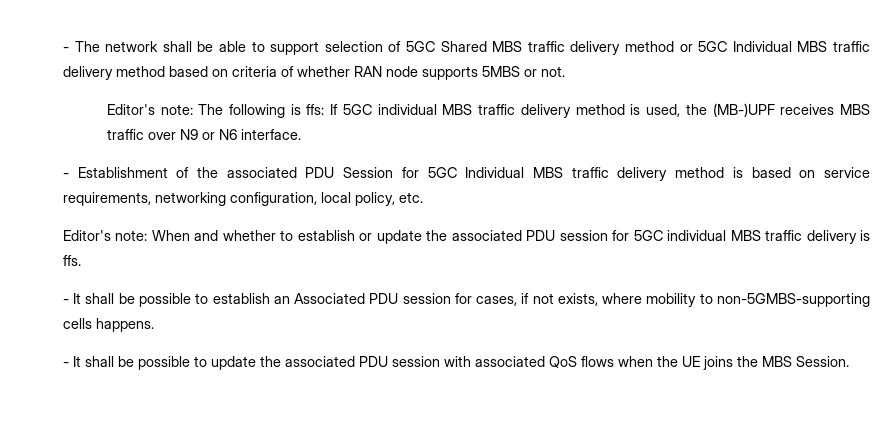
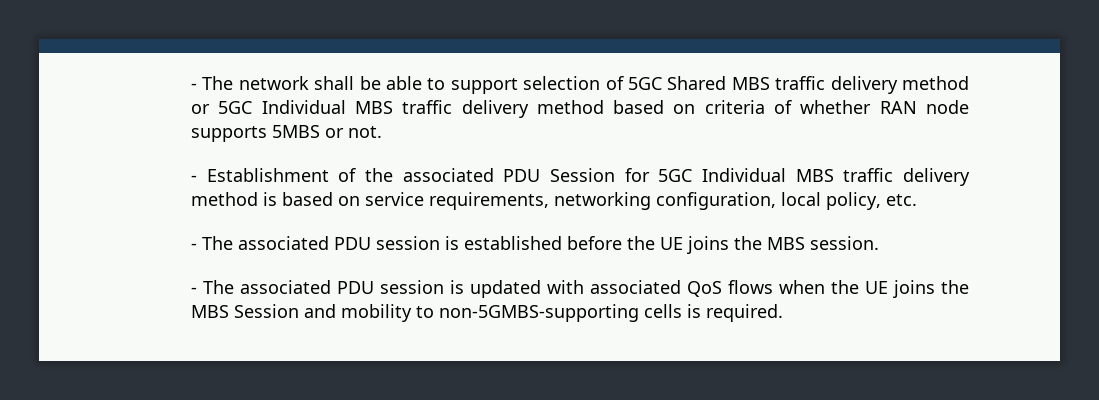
- Editor's note: The following is ffs: If 5GC individual MBS traffic delivery method is used, the (MB-)UPF receives MBS traffic over N9 or N6 interface.
- Editor's note: When and whether to establish or update the associated PDU session for 5GC individual MBS traffic delivery is ffs.
- - It shall be possible to establish an Associated PDU session for cases, if not exists, where mobility to non-5GMBS-supporting cells happens.
- - It shall be possible to update the associated PDU session with associated QoS flows when the UE joins the MBS Session.
+ - The associated PDU session is established before the UE joins the MBS session.
+ - The associated PDU session is updated with associated QoS flows when the UE joins the MBS Session and mobility to non-5GMBS-supporting cells is required.

